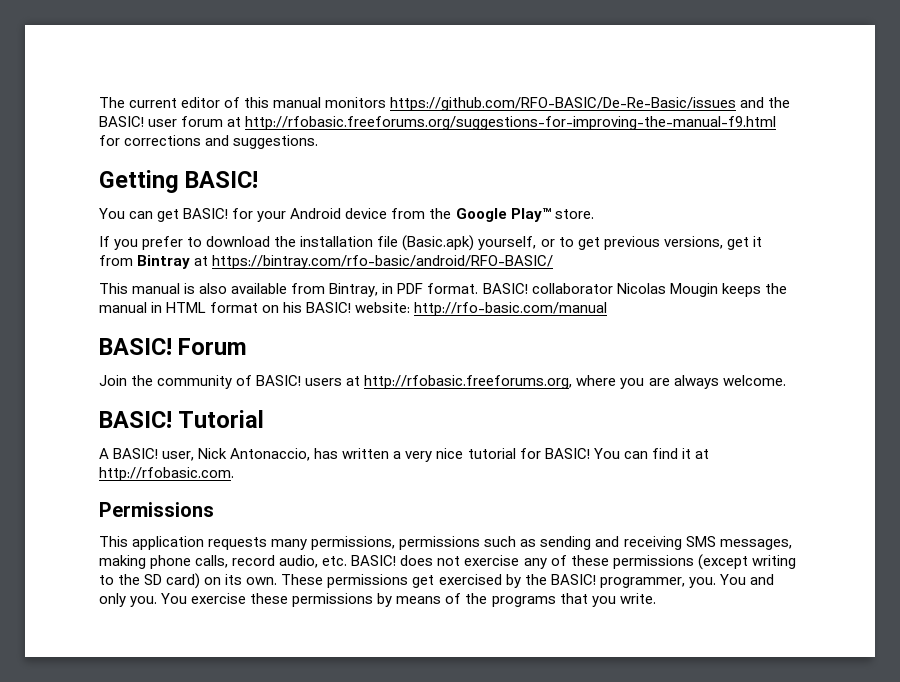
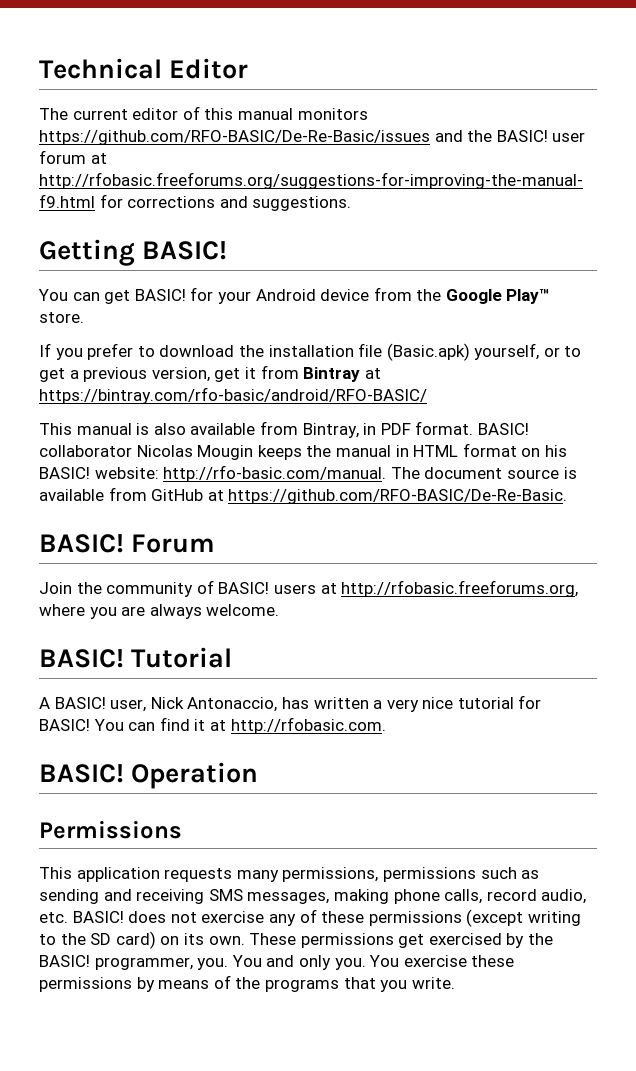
+ Technical Editor
- If you prefer to download the installation file (Basic.apk) yourself, or to get previous versions, get it from Bintray at https://bintray.com/rfo-basic/android/RFO-BASIC/
+ If you prefer to download the installation file (Basic.apk) yourself, or to get a previous version, get it from Bintray at https://bintray.com/rfo-basic/android/RFO-BASIC/
- BASIC! collaborator Nicolas Mougin keeps the manual in HTML format on his BASIC! website: http://rfo-basic.com/manual
+ BASIC! collaborator Nicolas Mougin keeps the manual in HTML format on his BASIC! website: http://rfo-basic.com/manual. The document source is available from GitHub at https://github.com/RFO-BASIC/De-Re-Basic.
+ BASIC! Operation

